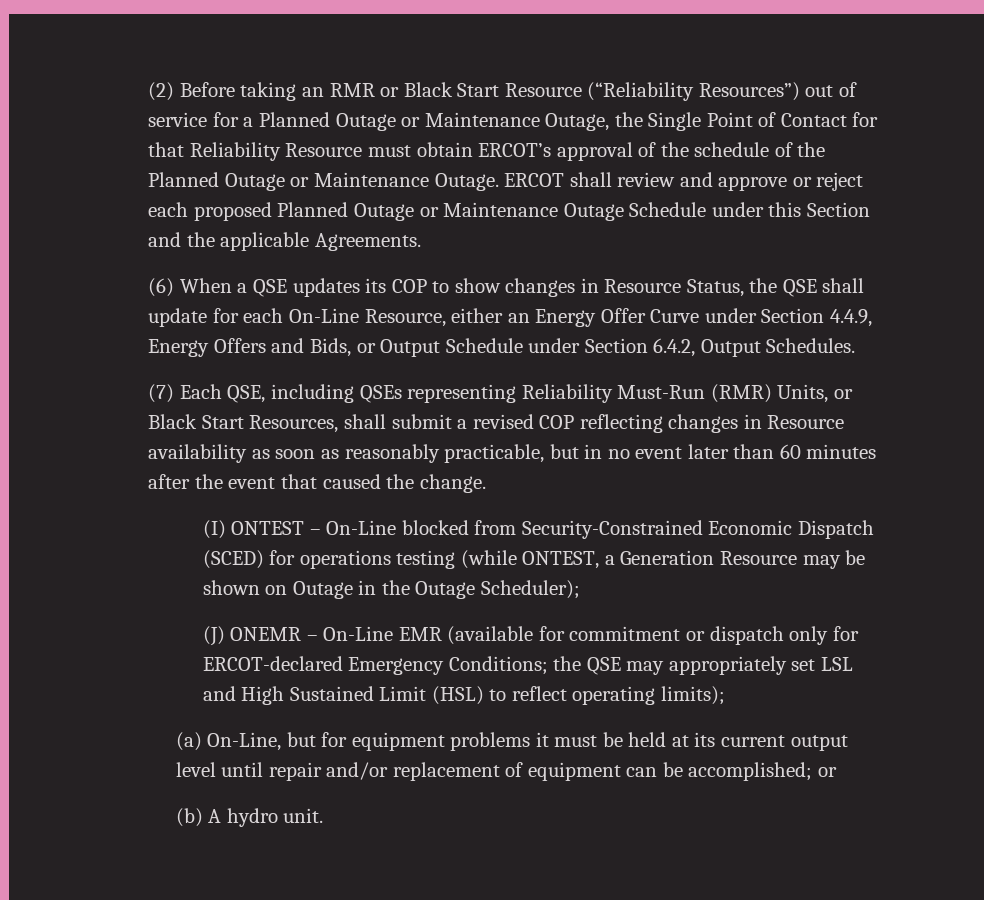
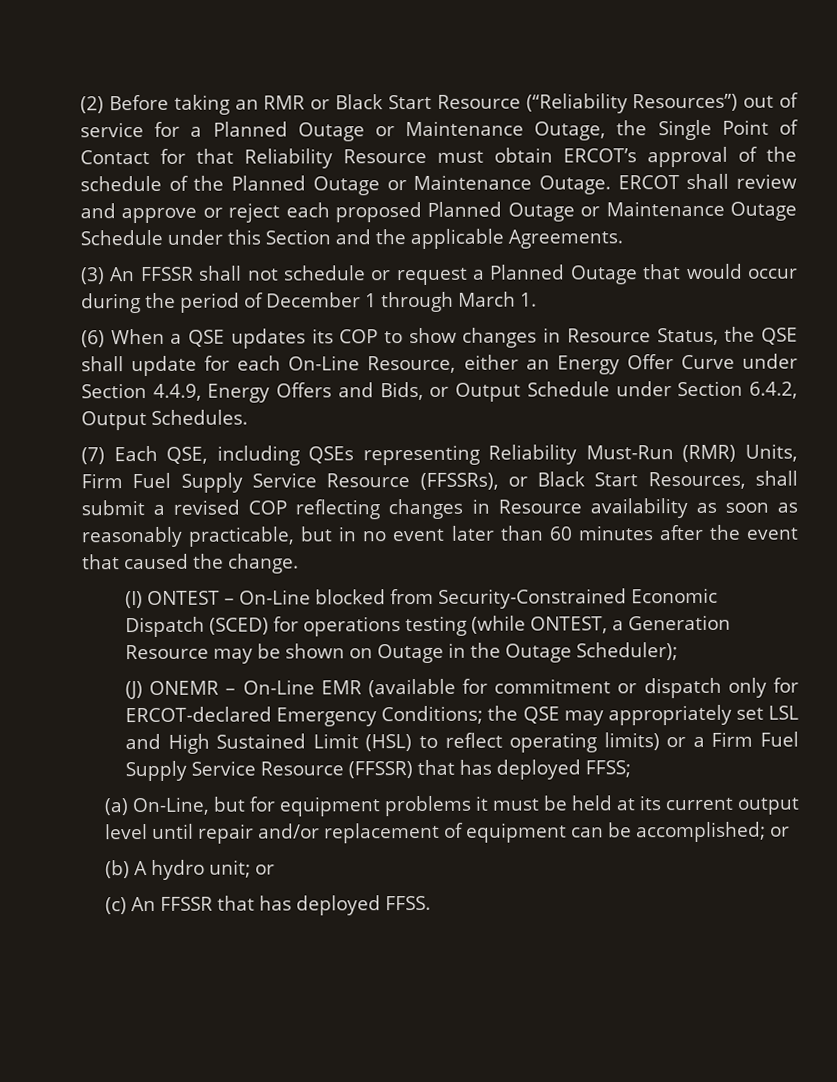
+ (3) An FFSSR shall not schedule or request a Planned Outage that would occur during the period of December 1 through March 1.
- (7) Each QSE, including QSEs representing Reliability Must-Run (RMR) Units, or Black Start Resources, shall submit a revised COP reflecting changes in Resource availability as soon as reasonably practicable, but in no event later than 60 minutes after the event that caused the change.
+ (7) Each QSE, including QSEs representing Reliability Must-Run (RMR) Units, Firm Fuel Supply Service Resource (FFSSRs), or Black Start Resources, shall submit a revised COP reflecting changes in Resource availability as soon as reasonably practicable, but in no event later than 60 minutes after the event that caused the change.
- (J) ONEMR – On-Line EMR (available for commitment or dispatch only for ERCOT-declared Emergency Conditions; the QSE may appropriately set LSL and High Sustained Limit (HSL) to reflect operating limits);
+ (J) ONEMR – On-Line EMR (available for commitment or dispatch only for ERCOT-declared Emergency Conditions; the QSE may appropriately set LSL and High Sustained Limit (HSL) to reflect operating limits) or a Firm Fuel Supply Service Resource (FFSSR) that has deployed FFSS;
- (b) A hydro unit.
+ (b) A hydro unit; or
+ (c) An FFSSR that has deployed FFSS.

